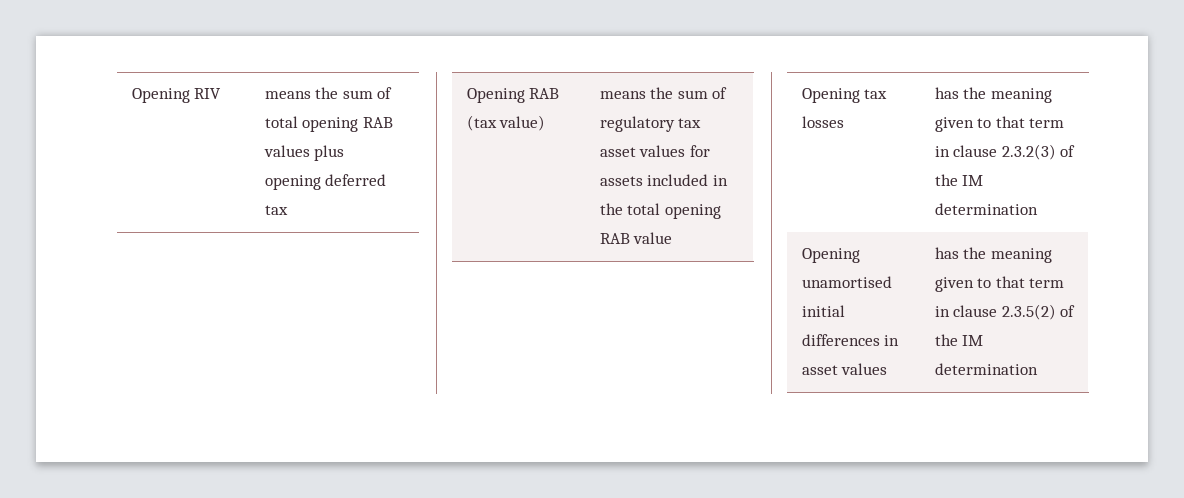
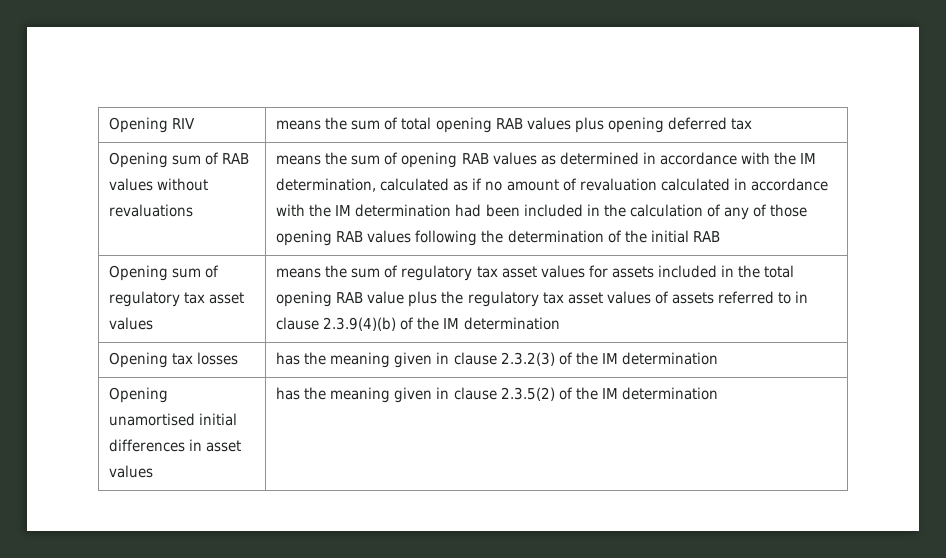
- Opening RAB (tax value)
+ Opening sum of RAB values without revaluations | means the sum of opening RAB values as determined in accordance with the IM determination, calculated as if no amount of revaluation calculated in accordance with the IM determination had been included in the calculation of any of those opening RAB values following the determination of the initial RAB
+ Opening sum of regulatory tax asset values
- means the sum of regulatory tax asset values for assets included in the total opening RAB value
+ means the sum of regulatory tax asset values for assets included in the total opening RAB value plus the regulatory tax asset values of assets referred to in clause 2.3.9(4)(b) of the IM determination
- Opening tax losses | has the meaning given to that term in clause 2.3.2(3) of the IM determination
+ Opening tax losses | has the meaning given in clause 2.3.2(3) of the IM determination
- Opening unamortised initial differences in asset values | has the meaning given to that term in clause 2.3.5(2) of the IM determination
+ Opening unamortised initial differences in asset values | has the meaning given in clause 2.3.5(2) of the IM determination

